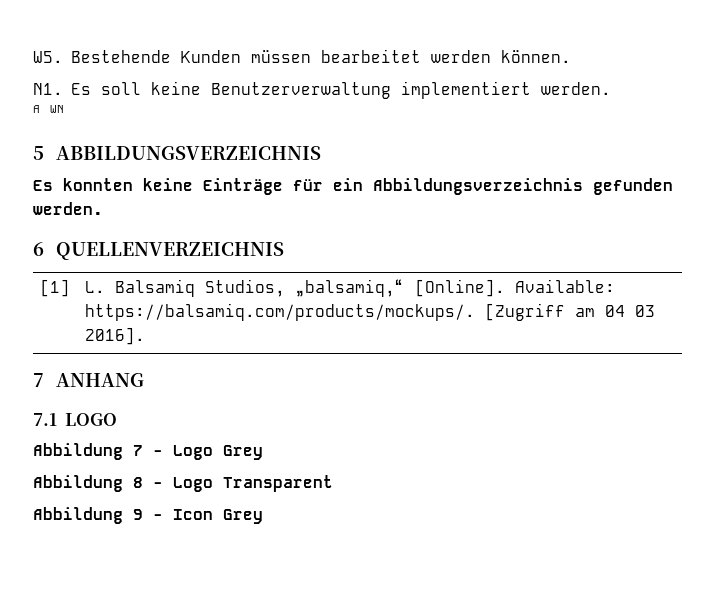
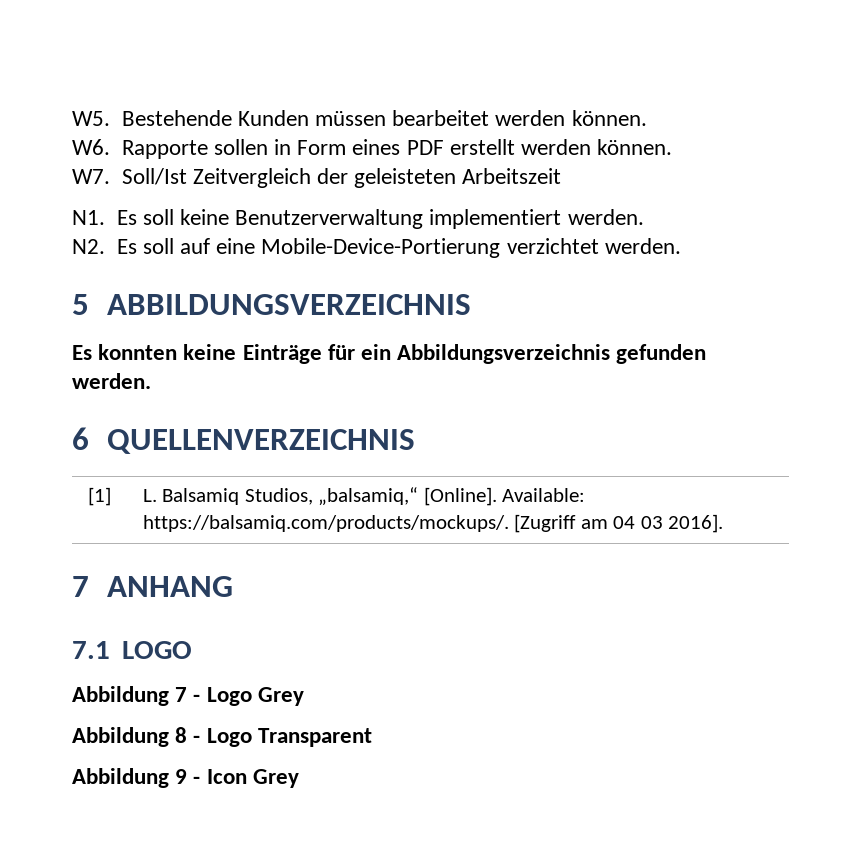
+ W6. Rapporte sollen in Form eines PDF erstellt werden können.
+ W7. Soll/Ist Zeitvergleich der geleisteten Arbeitszeit
- A WN
+ N2. Es soll auf eine Mobile-Device-Portierung verzichtet werden.

